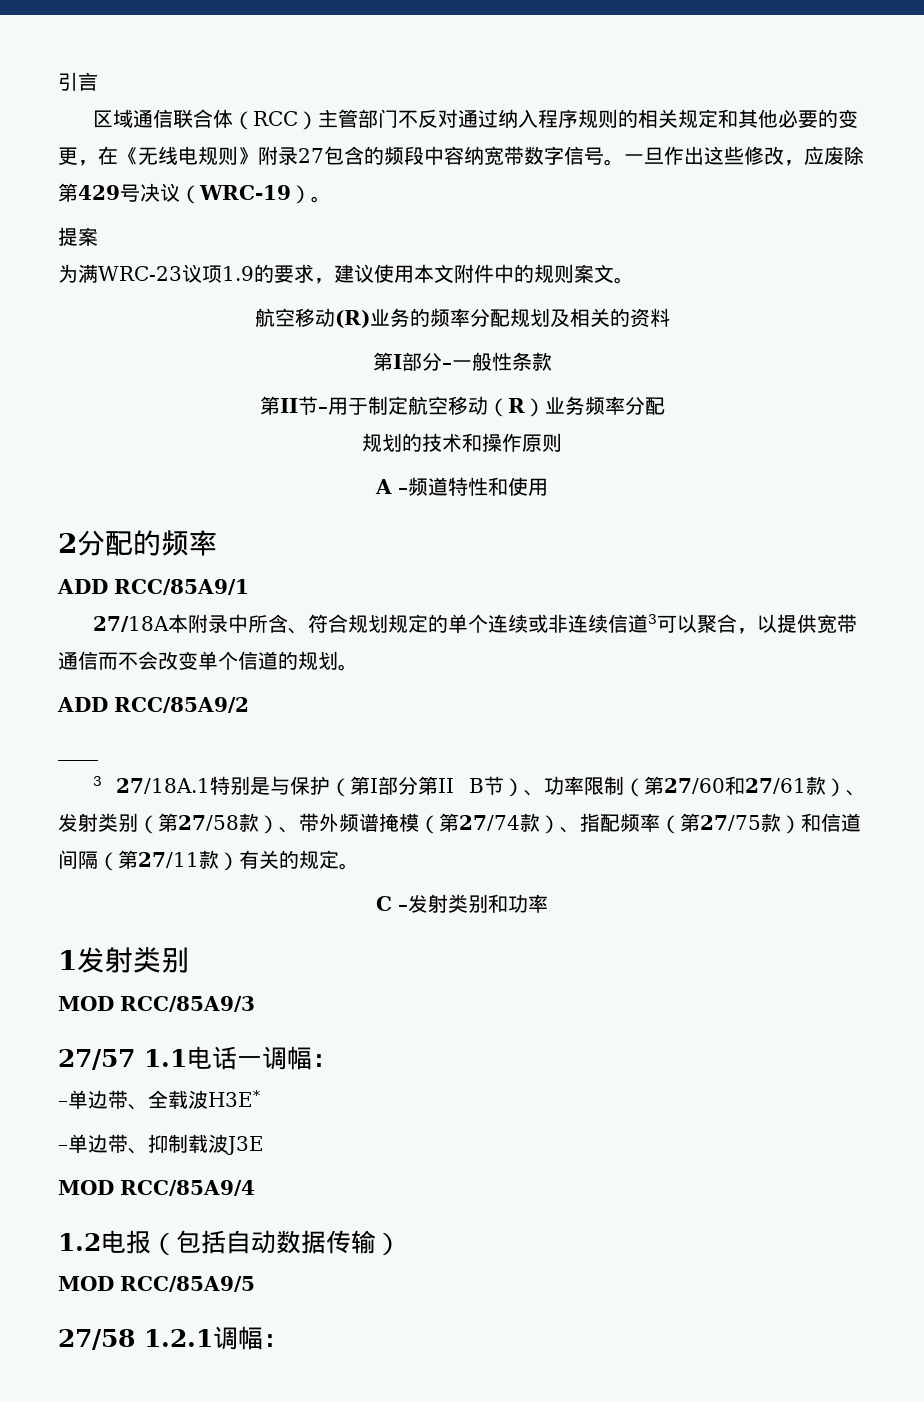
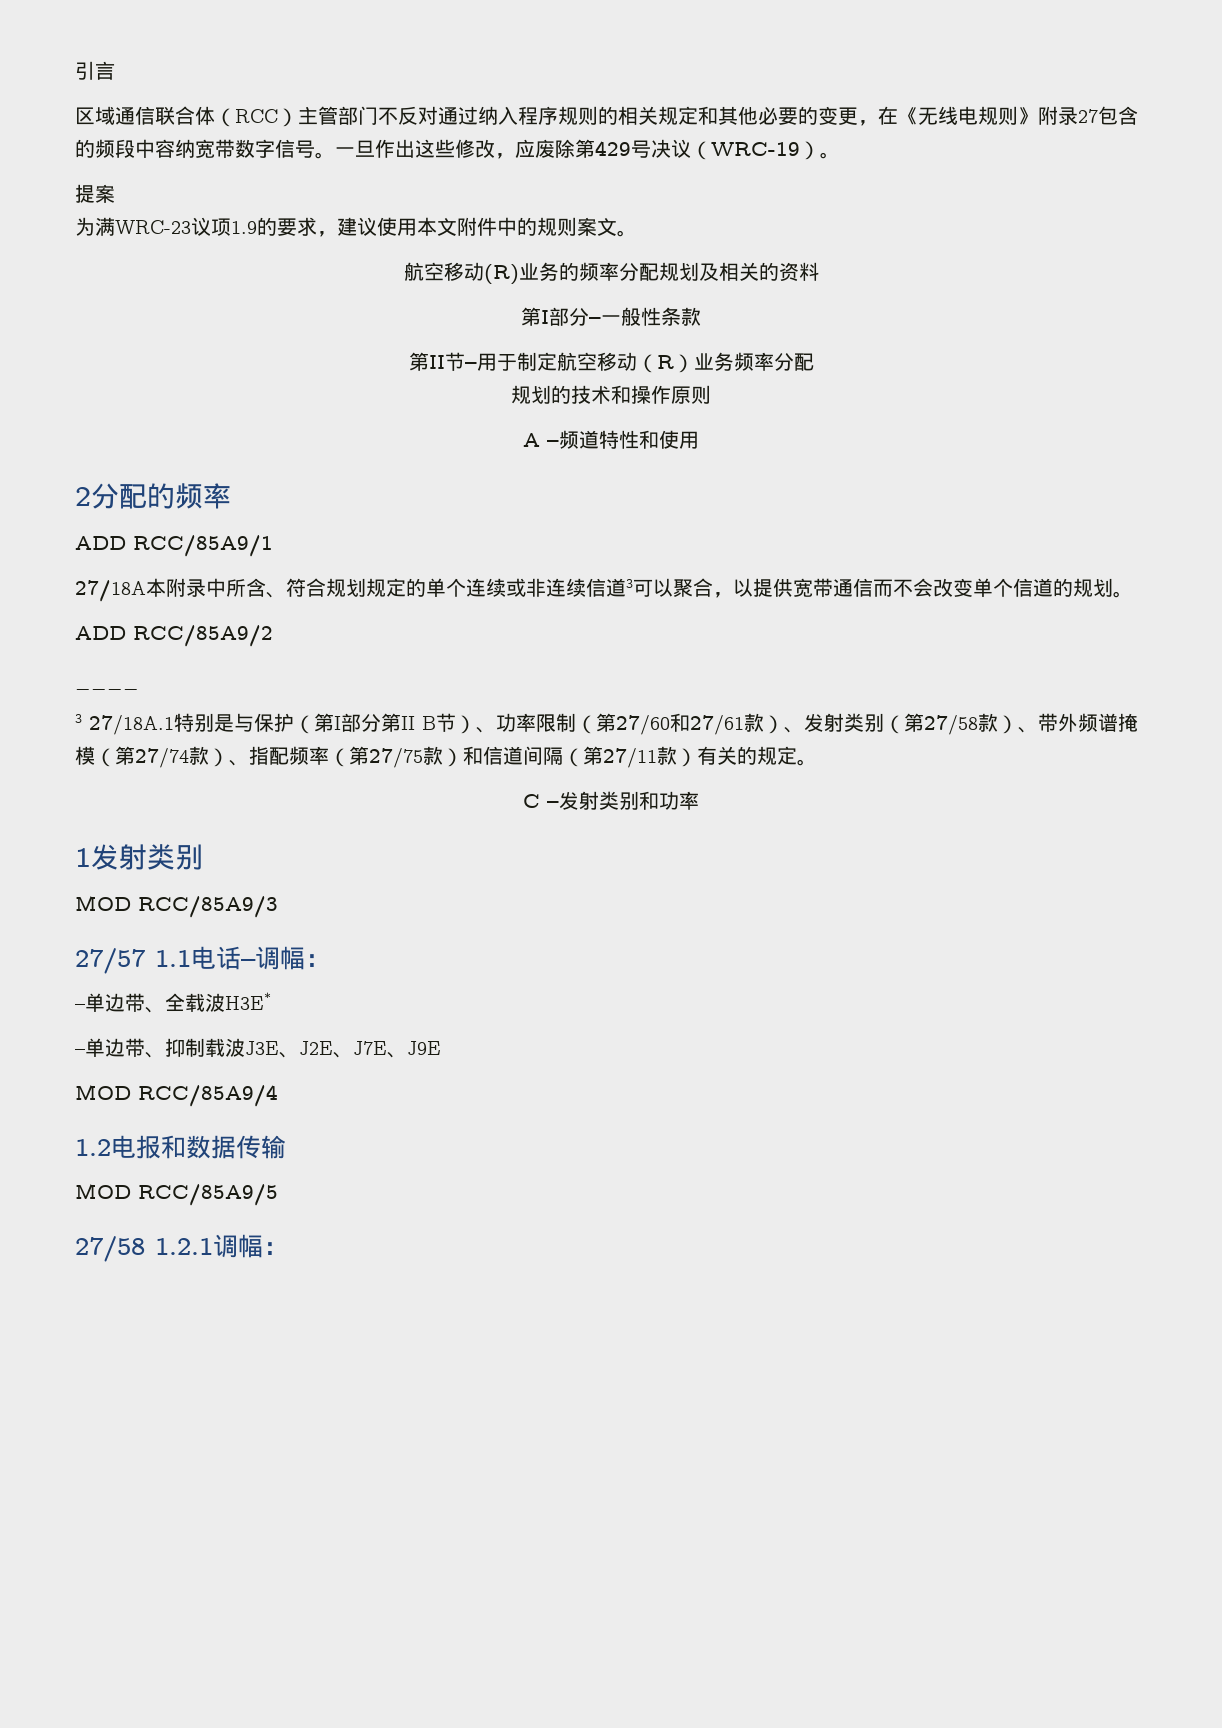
- 27/57 1.1电话一调幅：
+ 27/57 1.1电话–调幅：
- –单边带、抑制载波J3E
+ –单边带、抑制载波J3E、J2E、J7E、J9E
- 1.2电报（包括自动数据传输）
+ 1.2电报和数据传输

